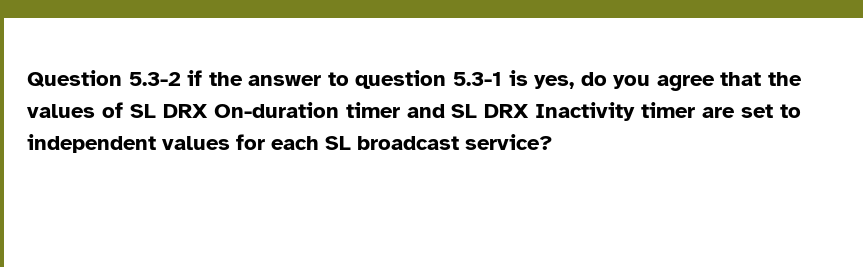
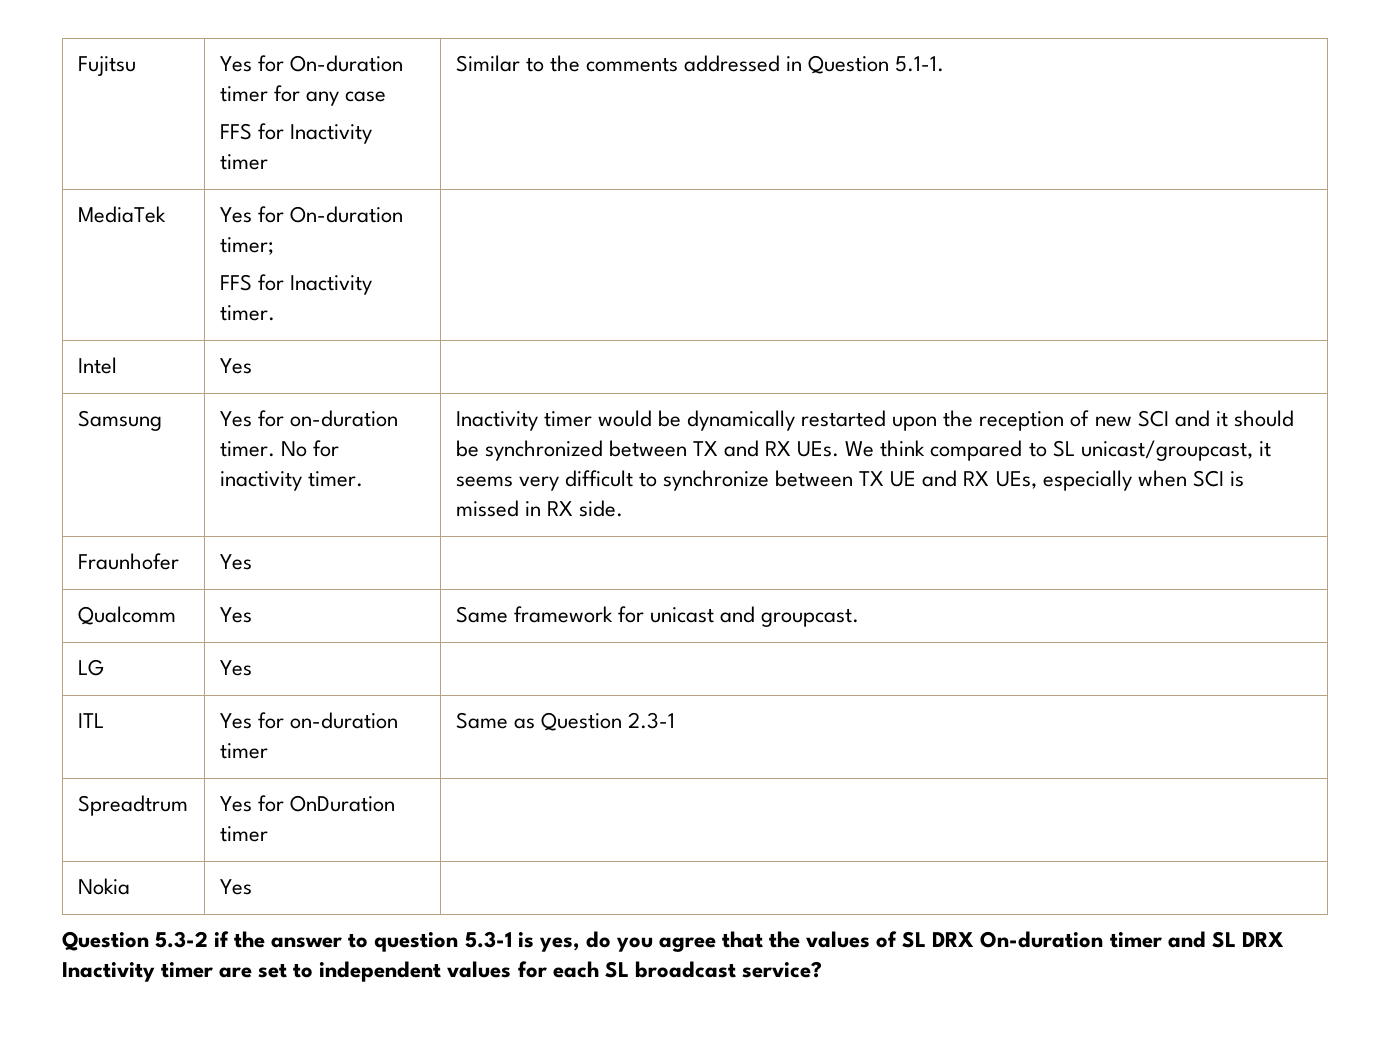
+ Fujitsu | Yes for On-duration timer for any case
+ FFS for Inactivity timer | Similar to the comments addressed in Question 5.1-1.
+ MediaTek | Yes for On-duration timer;
+ FFS for Inactivity timer. |
+ Intel | Yes |
+ Samsung | Yes for on-duration timer. No for inactivity timer. | Inactivity timer would be dynamically restarted upon the reception of new SCI and it should be synchronized between TX and RX UEs. We think compared to SL unicast/groupcast, it seems very difficult to synchronize between TX UE and RX UEs, especially when SCI is missed in RX side.
+ Fraunhofer | Yes |
+ Qualcomm | Yes | Same framework for unicast and groupcast.
+ LG | Yes |
+ ITL | Yes for on-duration timer | Same as Question 2.3-1
+ Spreadtrum | Yes for OnDuration timer |
+ Nokia | Yes |

